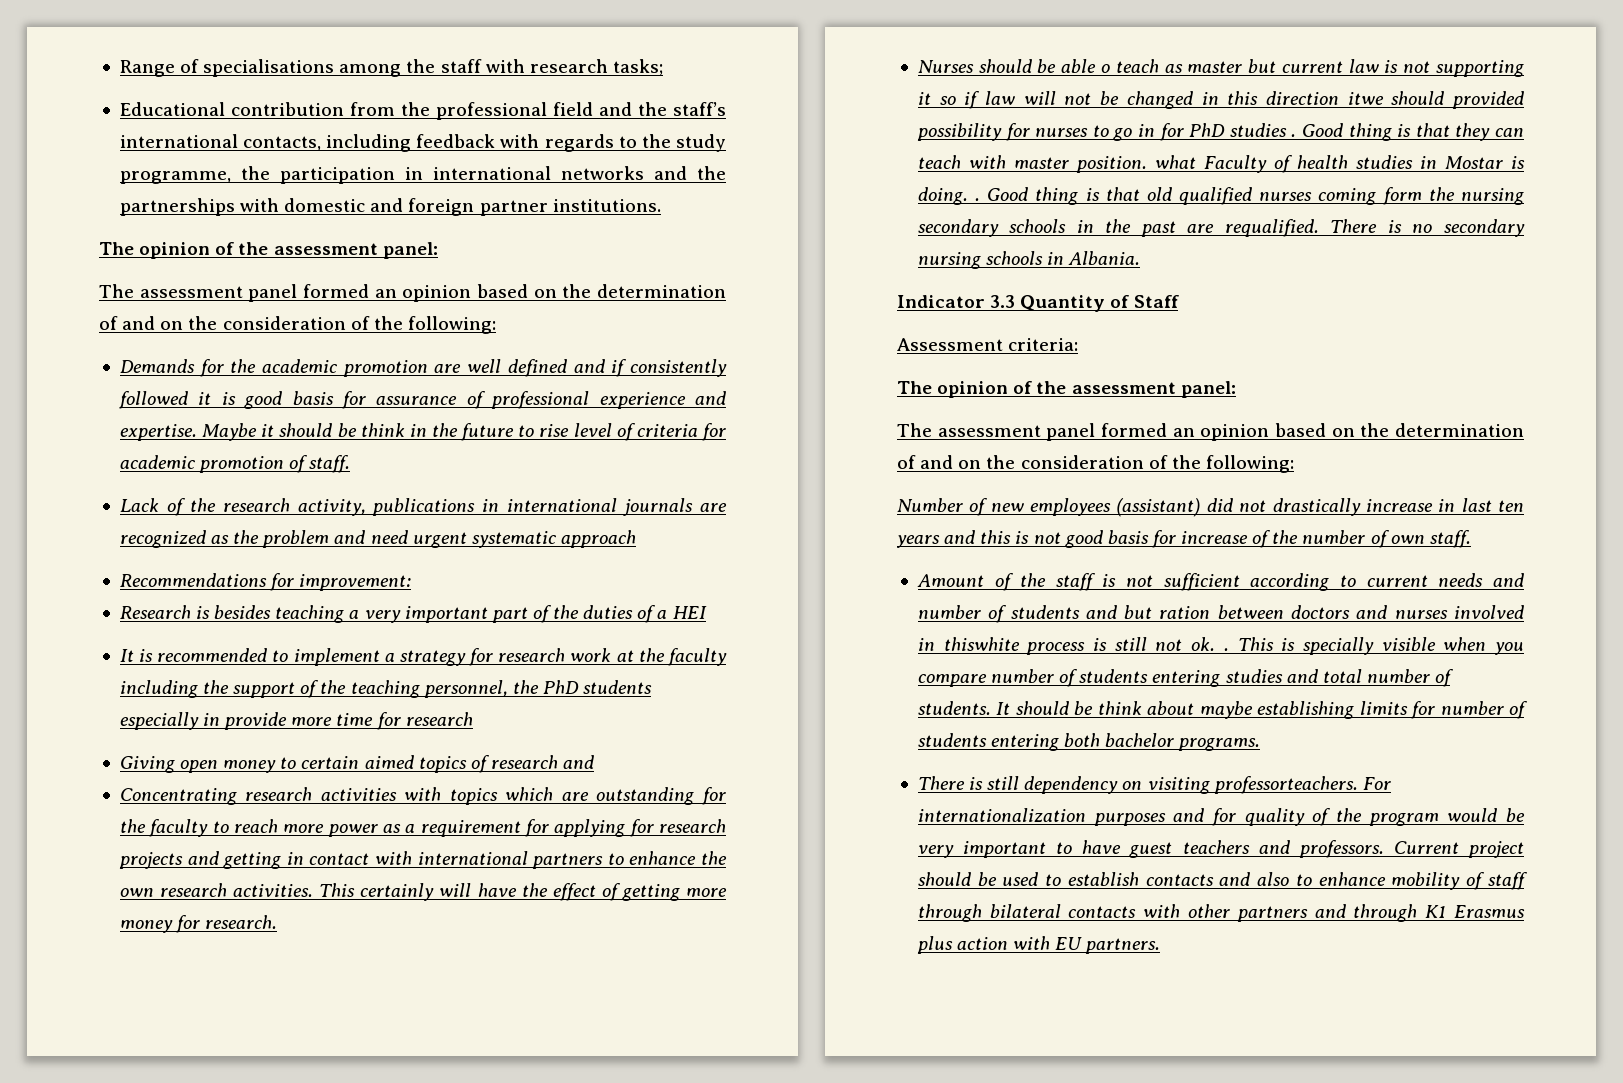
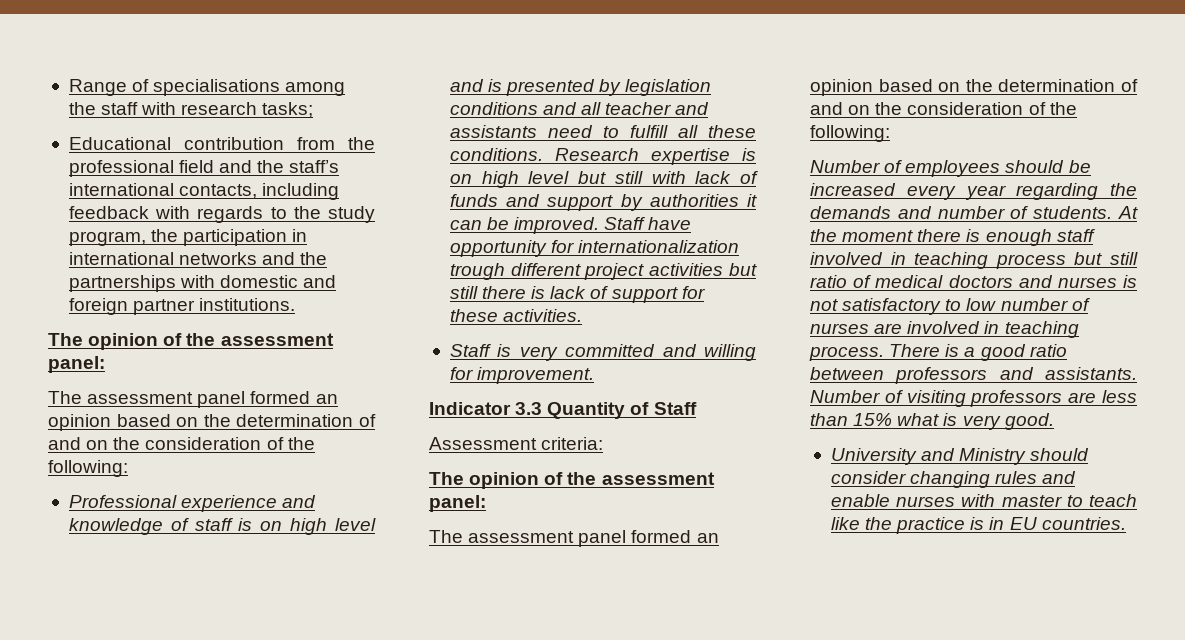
- Educational contribution from the professional field and the staff’s international contacts, including feedback with regards to the study programme, the participation in international networks and the partnerships with domestic and foreign partner institutions.
+ Educational contribution from the professional field and the staff’s international contacts, including feedback with regards to the study program, the participation in international networks and the partnerships with domestic and foreign partner institutions.
- Demands for the academic promotion are well defined and if consistently followed it is good basis for assurance of professional experience and expertise. Maybe it should be think in the future to rise level of criteria for academic promotion of staff.
- Lack of the research activity, publications in international journals are recognized as the problem and need urgent systematic approach
- Recommendations for improvement:
- Research is besides teaching a very important part of the duties of a HEI
- It is recommended to implement a strategy for research work at the faculty including the support of the teaching personnel, the PhD students especially in provide more time for research
- Giving open money to certain aimed topics of research and
- Concentrating research activities with topics which are outstanding for the faculty to reach more power as a requirement for applying for research projects and getting in contact with international partners to enhance the own research activities. This certainly will have the effect of getting more money for research.
- Nurses should be able o teach as master but current law is not supporting it so if law will not be changed in this direction itwe should provided possibility for nurses to go in for PhD studies . Good thing is that they can teach with master position. what Faculty of health studies in Mostar is doing. . Good thing is that old qualified nurses coming form the nursing secondary schools in the past are requalified. There is no secondary nursing schools in Albania.
+ Professional experience and knowledge of staff is on high level and is presented by legislation conditions and all teacher and assistants need to fulfill all these conditions. Research expertise is on high level but still with lack of funds and support by authorities it can be improved. Staff have opportunity for internationalization trough different project activities but still there is lack of support for these activities.
+ Staff is very committed and willing for improvement.
- Number of new employees (assistant) did not drastically increase in last ten years and this is not good basis for increase of the number of own staff.
- Amount of the staff is not sufficient according to current needs and number of students and but ration between doctors and nurses involved in thiswhite process is still not ok. . This is specially visible when you compare number of students entering studies and total number of students. It should be think about maybe establishing limits for number of students entering both bachelor programs.
- There is still dependency on visiting professorteachers. For internationalization purposes and for quality of the program would be very important to have guest teachers and professors. Current project should be used to establish contacts and also to enhance mobility of staff through bilateral contacts with other partners and through K1 Erasmus plus action with EU partners.
+ Number of employees should be increased every year regarding the demands and number of students. At the moment there is enough staff involved in teaching process but still ratio of medical doctors and nurses is not satisfactory to low number of nurses are involved in teaching process. There is a good ratio between professors and assistants. Number of visiting professors are less than 15% what is very good.
+ University and Ministry should consider changing rules and enable nurses with master to teach like the practice is in EU countries.

